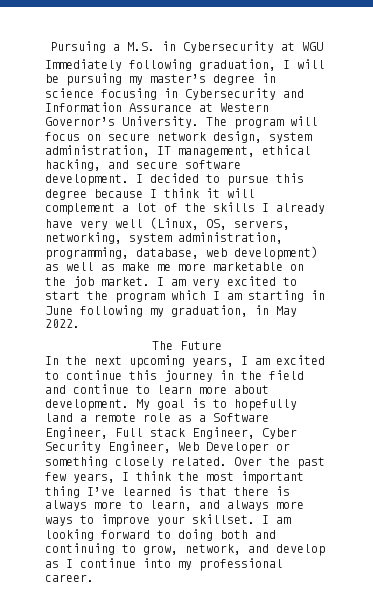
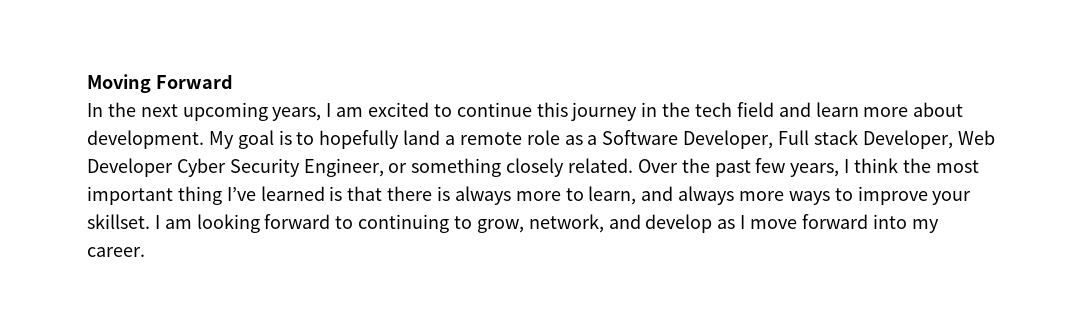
- Pursuing a M.S. in Cybersecurity at WGU
- Immediately following graduation, I will be pursuing my master’s degree in science focusing in Cybersecurity and Information Assurance at Western Governor’s University. The program will focus on secure network design, system administration, IT management, ethical hacking, and secure software development. I decided to pursue this degree because I think it will complement a lot of the skills I already have very well (Linux, OS, servers, networking, system administration, programming, database, web development) as well as make me more marketable on the job market. I am very excited to start the program which I am starting in June following my graduation, in May 2022.
- The Future
+ Moving Forward
- In the next upcoming years, I am excited to continue this journey in the field and continue to learn more about development.
+ In the next upcoming years, I am excited to continue this journey in the tech field and learn more about development.
- My goal is to hopefully land a remote role as a Software Engineer, Full stack Engineer, Cyber Security Engineer, Web Developer or something closely related.
+ My goal is to hopefully land a remote role as a Software Developer, Full stack Developer, Web Developer Cyber Security Engineer, or something closely related.
- I am looking forward to doing both and continuing to grow, network, and develop as I continue into my professional career.
+ I am looking forward to continuing to grow, network, and develop as I move forward into my career.

